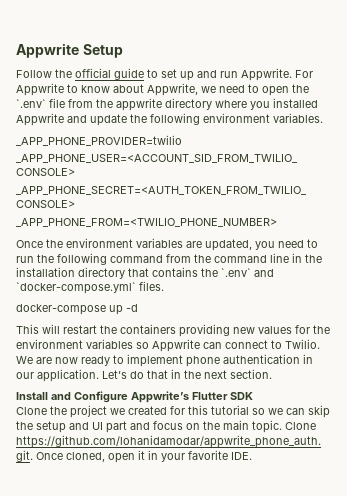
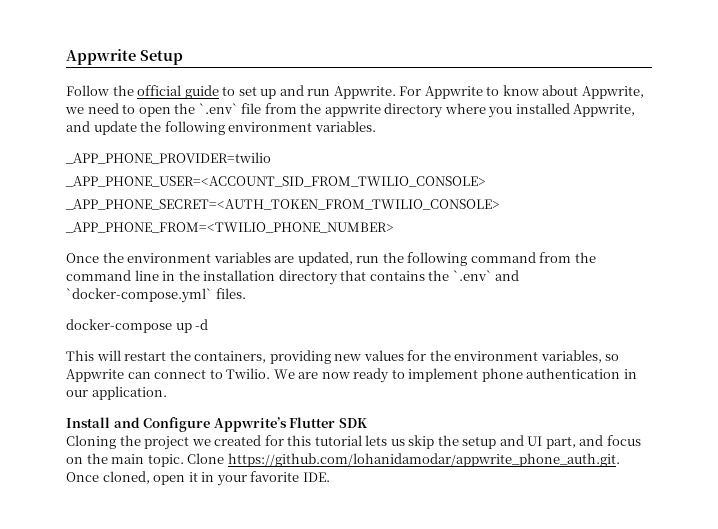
- For Appwrite to know about Appwrite, we need to open the `.env` file from the appwrite directory where you installed Appwrite and update the following environment variables.
+ For Appwrite to know about Appwrite, we need to open the `.env` file from the appwrite directory where you installed Appwrite, and update the following environment variables.
- Once the environment variables are updated, you need to run the following command from the command line in the installation directory that contains the `.env` and `docker-compose.yml` files.
+ Once the environment variables are updated, run the following command from the command line in the installation directory that contains the `.env` and `docker-compose.yml` files.
- This will restart the containers providing new values for the environment variables so Appwrite can connect to Twilio.
+ This will restart the containers, providing new values for the environment variables, so Appwrite can connect to Twilio.
- Let’s do that in the next section.
- Clone the project we created for this tutorial so we can skip the setup and UI part and focus on the main topic.
+ Cloning the project we created for this tutorial lets us skip the setup and UI part, and focus on the main topic.

